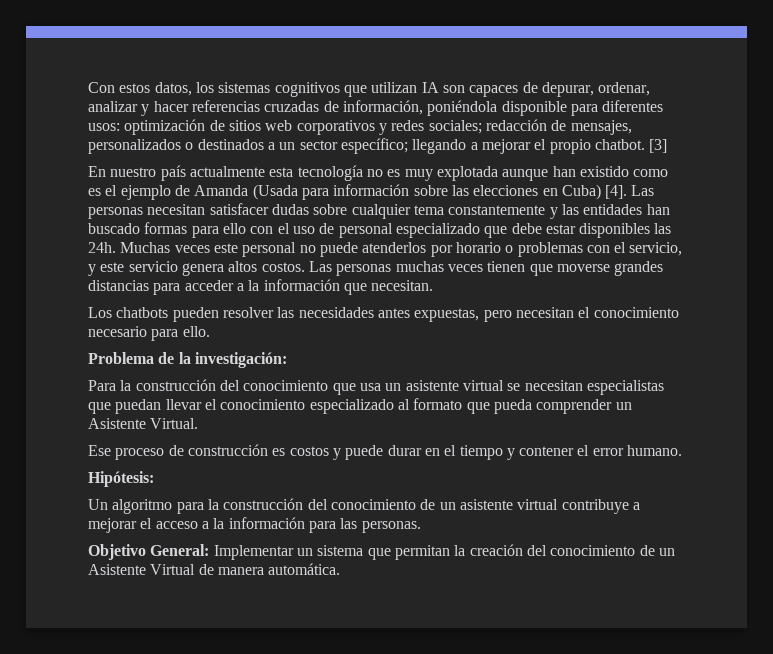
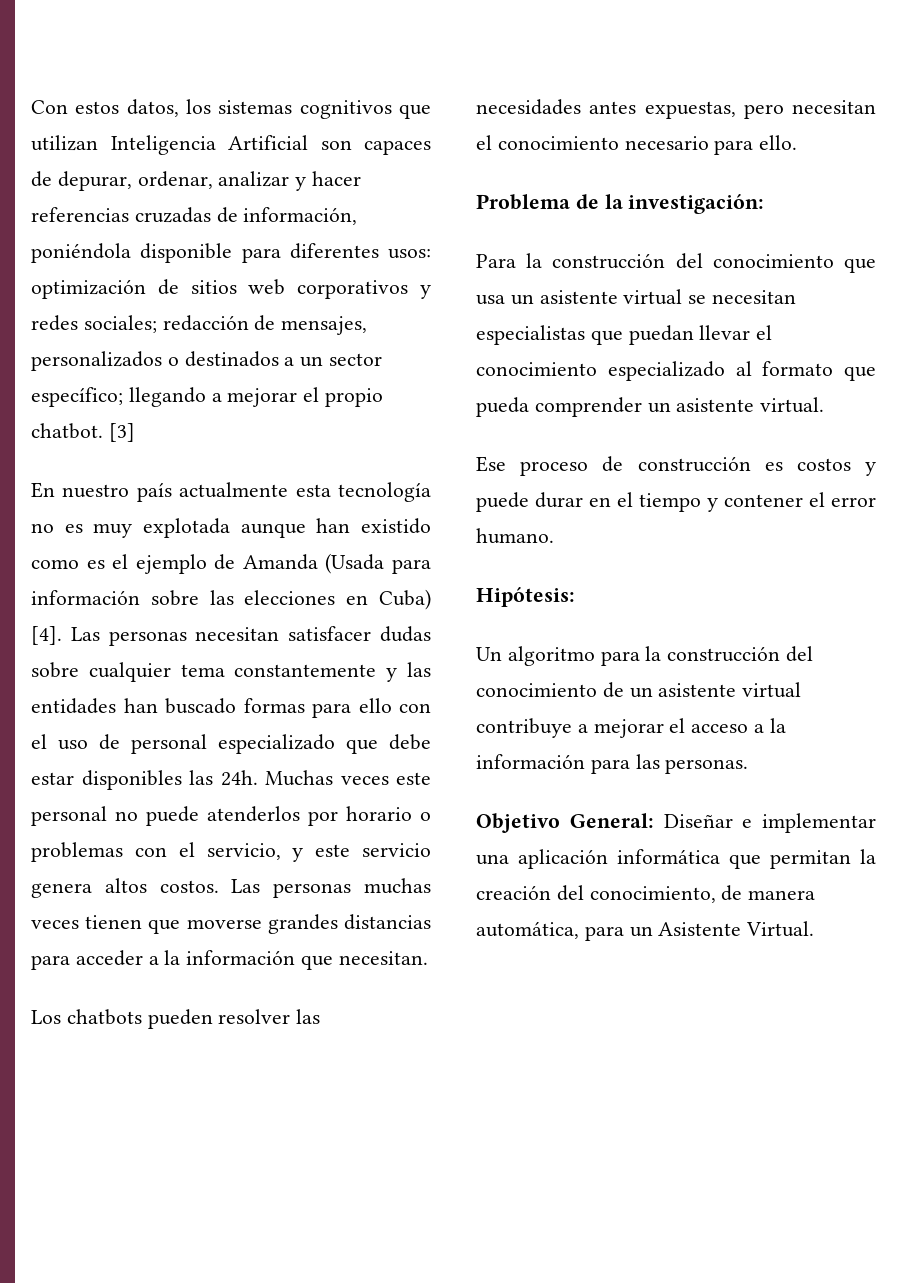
- Con estos datos, los sistemas cognitivos que utilizan IA son capaces de depurar, ordenar, analizar y hacer referencias cruzadas de información, poniéndola disponible para diferentes usos: optimización de sitios web corporativos y redes sociales; redacción de mensajes, personalizados o destinados a un sector específico; llegando a mejorar el propio chatbot.
+ Con estos datos, los sistemas cognitivos que utilizan Inteligencia Artificial son capaces de depurar, ordenar, analizar y hacer referencias cruzadas de información, poniéndola disponible para diferentes usos: optimización de sitios web corporativos y redes sociales; redacción de mensajes, personalizados o destinados a un sector específico; llegando a mejorar el propio chatbot.
- Para la construcción del conocimiento que usa un asistente virtual se necesitan especialistas que puedan llevar el conocimiento especializado al formato que pueda comprender un Asistente Virtual.
+ Para la construcción del conocimiento que usa un asistente virtual se necesitan especialistas que puedan llevar el conocimiento especializado al formato que pueda comprender un asistente virtual.
- Objetivo General: Implementar un sistema que permitan la creación del conocimiento de un Asistente Virtual de manera automática.
+ Objetivo General: Diseñar e implementar una aplicación informática que permitan la creación del conocimiento, de manera automática, para un Asistente Virtual.

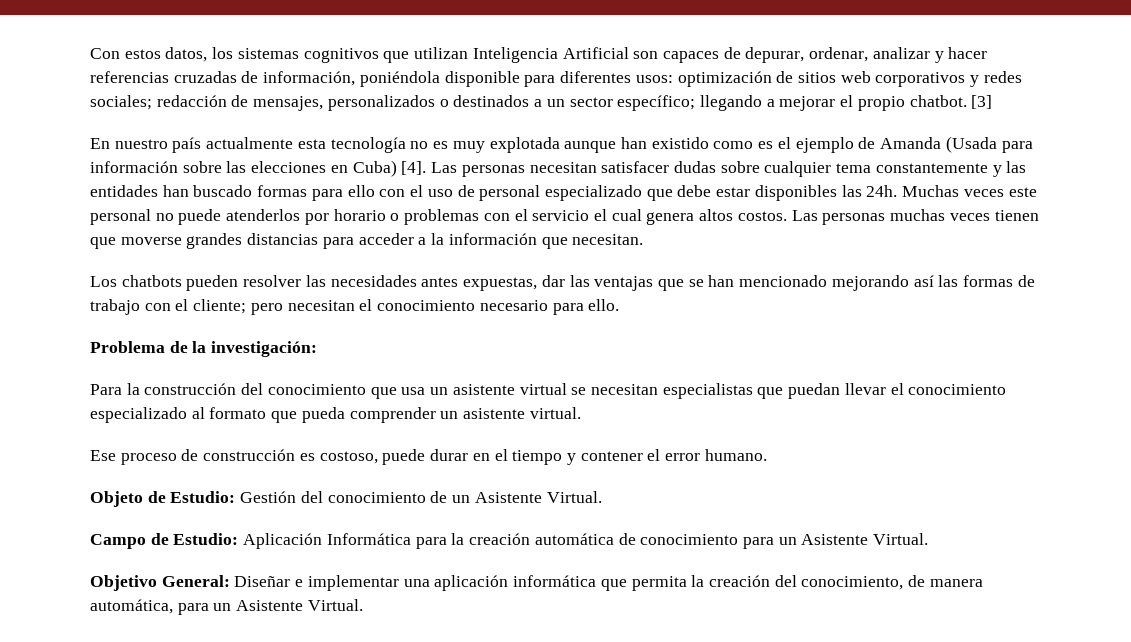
- Muchas veces este personal no puede atenderlos por horario o problemas con el servicio, y este servicio genera altos costos.
+ Muchas veces este personal no puede atenderlos por horario o problemas con el servicio el cual genera altos costos.
- Los chatbots pueden resolver las necesidades antes expuestas, pero necesitan el conocimiento necesario para ello.
+ Los chatbots pueden resolver las necesidades antes expuestas, dar las ventajas que se han mencionado mejorando así las formas de trabajo con el cliente; pero necesitan el conocimiento necesario para ello.
- Ese proceso de construcción es costos y puede durar en el tiempo y contener el error humano.
+ Ese proceso de construcción es costoso, puede durar en el tiempo y contener el error humano.
- Hipótesis:
- Un algoritmo para la construcción del conocimiento de un asistente virtual contribuye a mejorar el acceso a la información para las personas.
+ Objeto de Estudio: Gestión del conocimiento de un Asistente Virtual.
+ Campo de Estudio: Aplicación Informática para la creación automática de conocimiento para un Asistente Virtual.
- Objetivo General: Diseñar e implementar una aplicación informática que permitan la creación del conocimiento, de manera automática, para un Asistente Virtual.
+ Objetivo General: Diseñar e implementar una aplicación informática que permita la creación del conocimiento, de manera automática, para un Asistente Virtual.

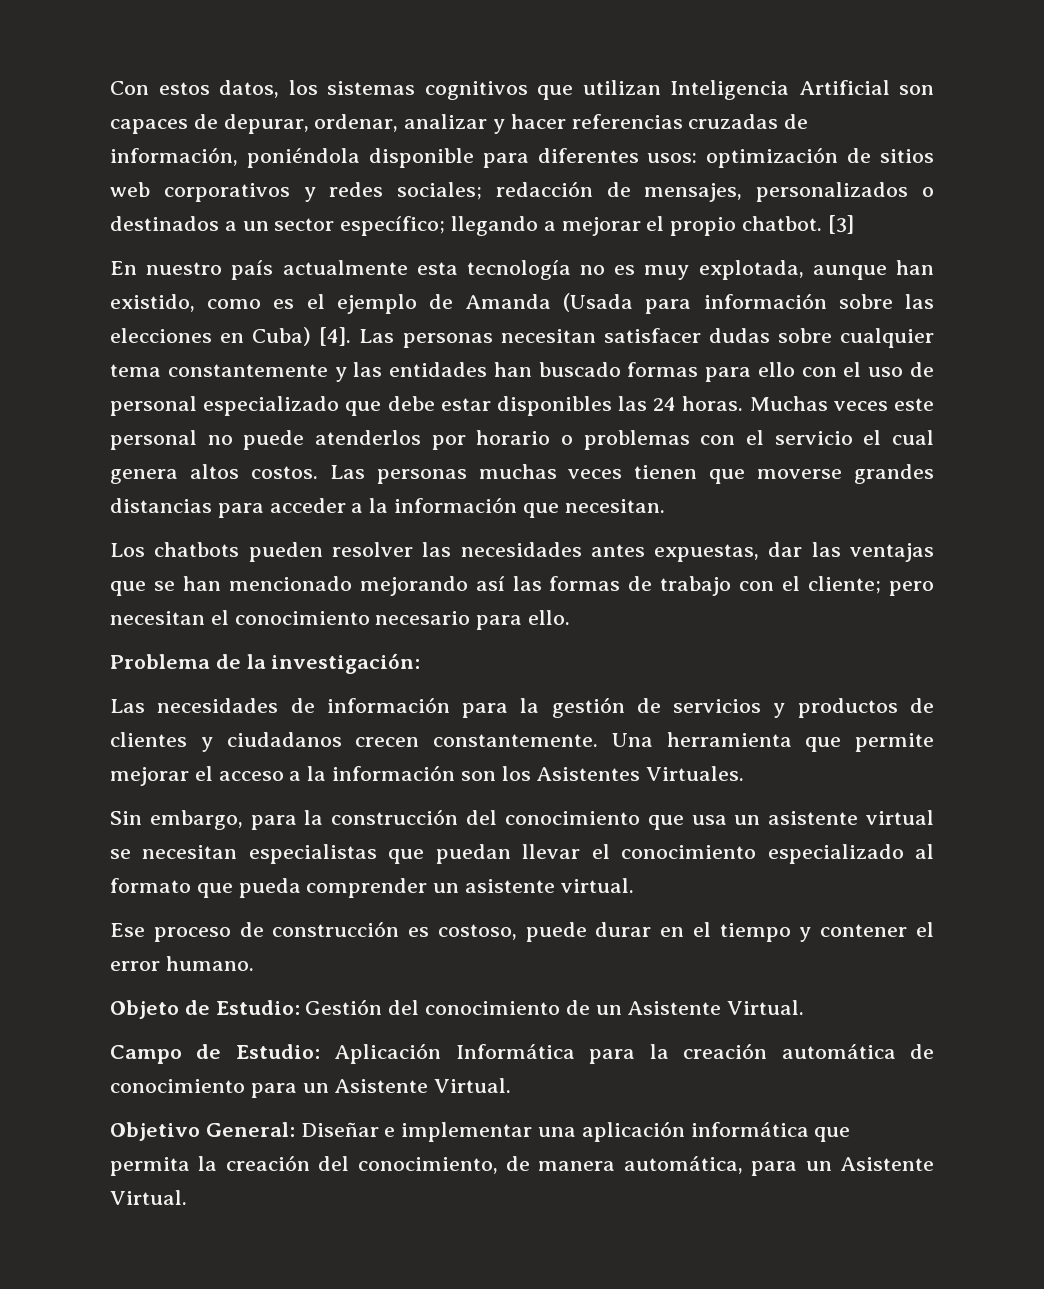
- En nuestro país actualmente esta tecnología no es muy explotada aunque han existido como es el ejemplo de Amanda (Usada para información sobre las elecciones en Cuba) [4].
+ En nuestro país actualmente esta tecnología no es muy explotada, aunque han existido, como es el ejemplo de Amanda (Usada para información sobre las elecciones en Cuba) [4].
- Las personas necesitan satisfacer dudas sobre cualquier tema constantemente y las entidades han buscado formas para ello con el uso de personal especializado que debe estar disponibles las 24h.
+ Las personas necesitan satisfacer dudas sobre cualquier tema constantemente y las entidades han buscado formas para ello con el uso de personal especializado que debe estar disponibles las 24 horas.
- Para la construcción del conocimiento que usa un asistente virtual se necesitan especialistas que puedan llevar el conocimiento especializado al formato que pueda comprender un asistente virtual.
+ Las necesidades de información para la gestión de servicios y productos de clientes y ciudadanos crecen constantemente. Una herramienta que permite mejorar el acceso a la información son los Asistentes Virtuales.
+ Sin embargo, para la construcción del conocimiento que usa un asistente virtual se necesitan especialistas que puedan llevar el conocimiento especializado al formato que pueda comprender un asistente virtual.

